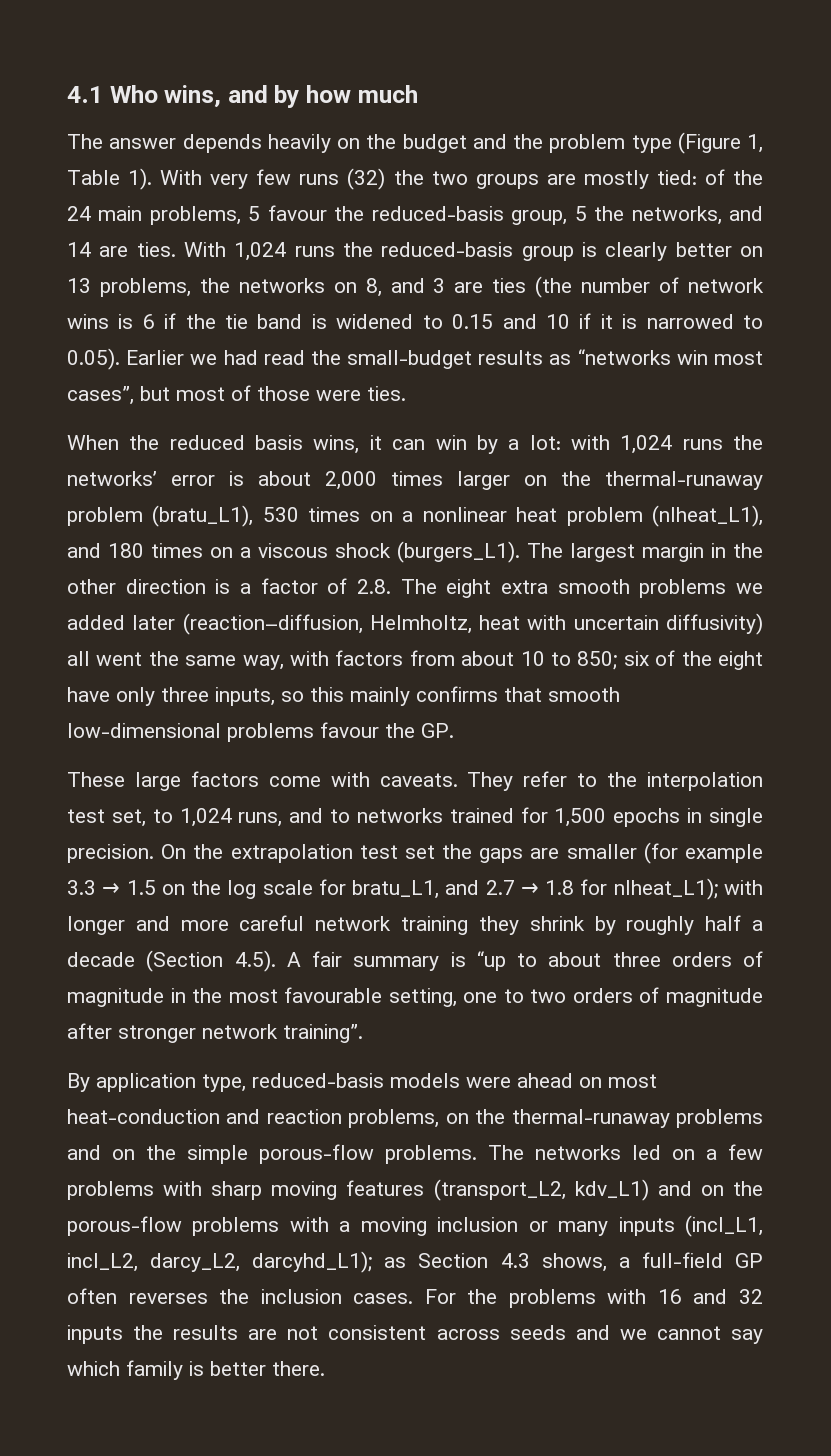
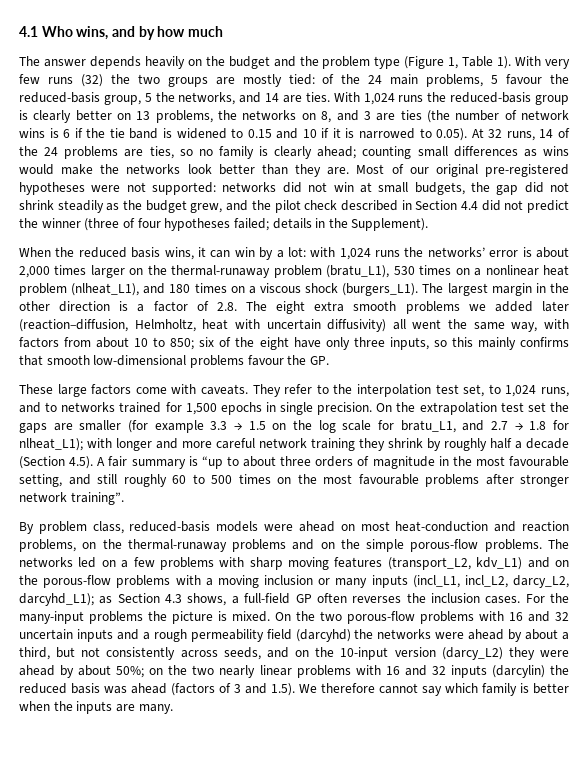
- With 1,024 runs the reduced-basis group is clearly better on 13 problems, the networks on 8, and 3 are ties (the number of network wins is 6 if the tie band is widened to 0.15 and 10 if it is narrowed to 0.05). Earlier we had read the small-budget results as “networks win most cases”, but most of those were ties.
+ With 1,024 runs the reduced-basis group is clearly better on 13 problems, the networks on 8, and 3 are ties (the number of network wins is 6 if the tie band is widened to 0.15 and 10 if it is narrowed to 0.05). At 32 runs, 14 of the 24 problems are ties, so no family is clearly ahead; counting small differences as wins would make the networks look better than they are. Most of our original pre-registered hypotheses were not supported: networks did not win at small budgets, the gap did not shrink steadily as the budget grew, and the pilot check described in Section 4.4 did not predict the winner (three of four hypotheses failed; details in the Supplement).
- with longer and more careful network training they shrink by roughly half a decade (Section 4.5). A fair summary is “up to about three orders of magnitude in the most favourable setting, one to two orders of magnitude after stronger network training”.
+ with longer and more careful network training they shrink by roughly half a decade (Section 4.5). A fair summary is “up to about three orders of magnitude in the most favourable setting, and still roughly 60 to 500 times on the most favourable problems after stronger network training”.
- By application type, reduced-basis models were ahead on most heat-conduction and reaction problems, on the thermal-runaway problems and on the simple porous-flow problems.
+ By problem class, reduced-basis models were ahead on most heat-conduction and reaction problems, on the thermal-runaway problems and on the simple porous-flow problems.
- For the problems with 16 and 32 inputs the results are not consistent across seeds and we cannot say which family is better there.
+ For the many-input problems the picture is mixed. On the two porous-flow problems with 16 and 32 uncertain inputs and a rough permeability field (darcyhd) the networks were ahead by about a third, but not consistently across seeds, and on the 10-input version (darcy_L2) they were ahead by about 50%; on the two nearly linear problems with 16 and 32 inputs (darcylin) the reduced basis was ahead (factors of 3 and 1.5). We therefore cannot say which family is better when the inputs are many.

